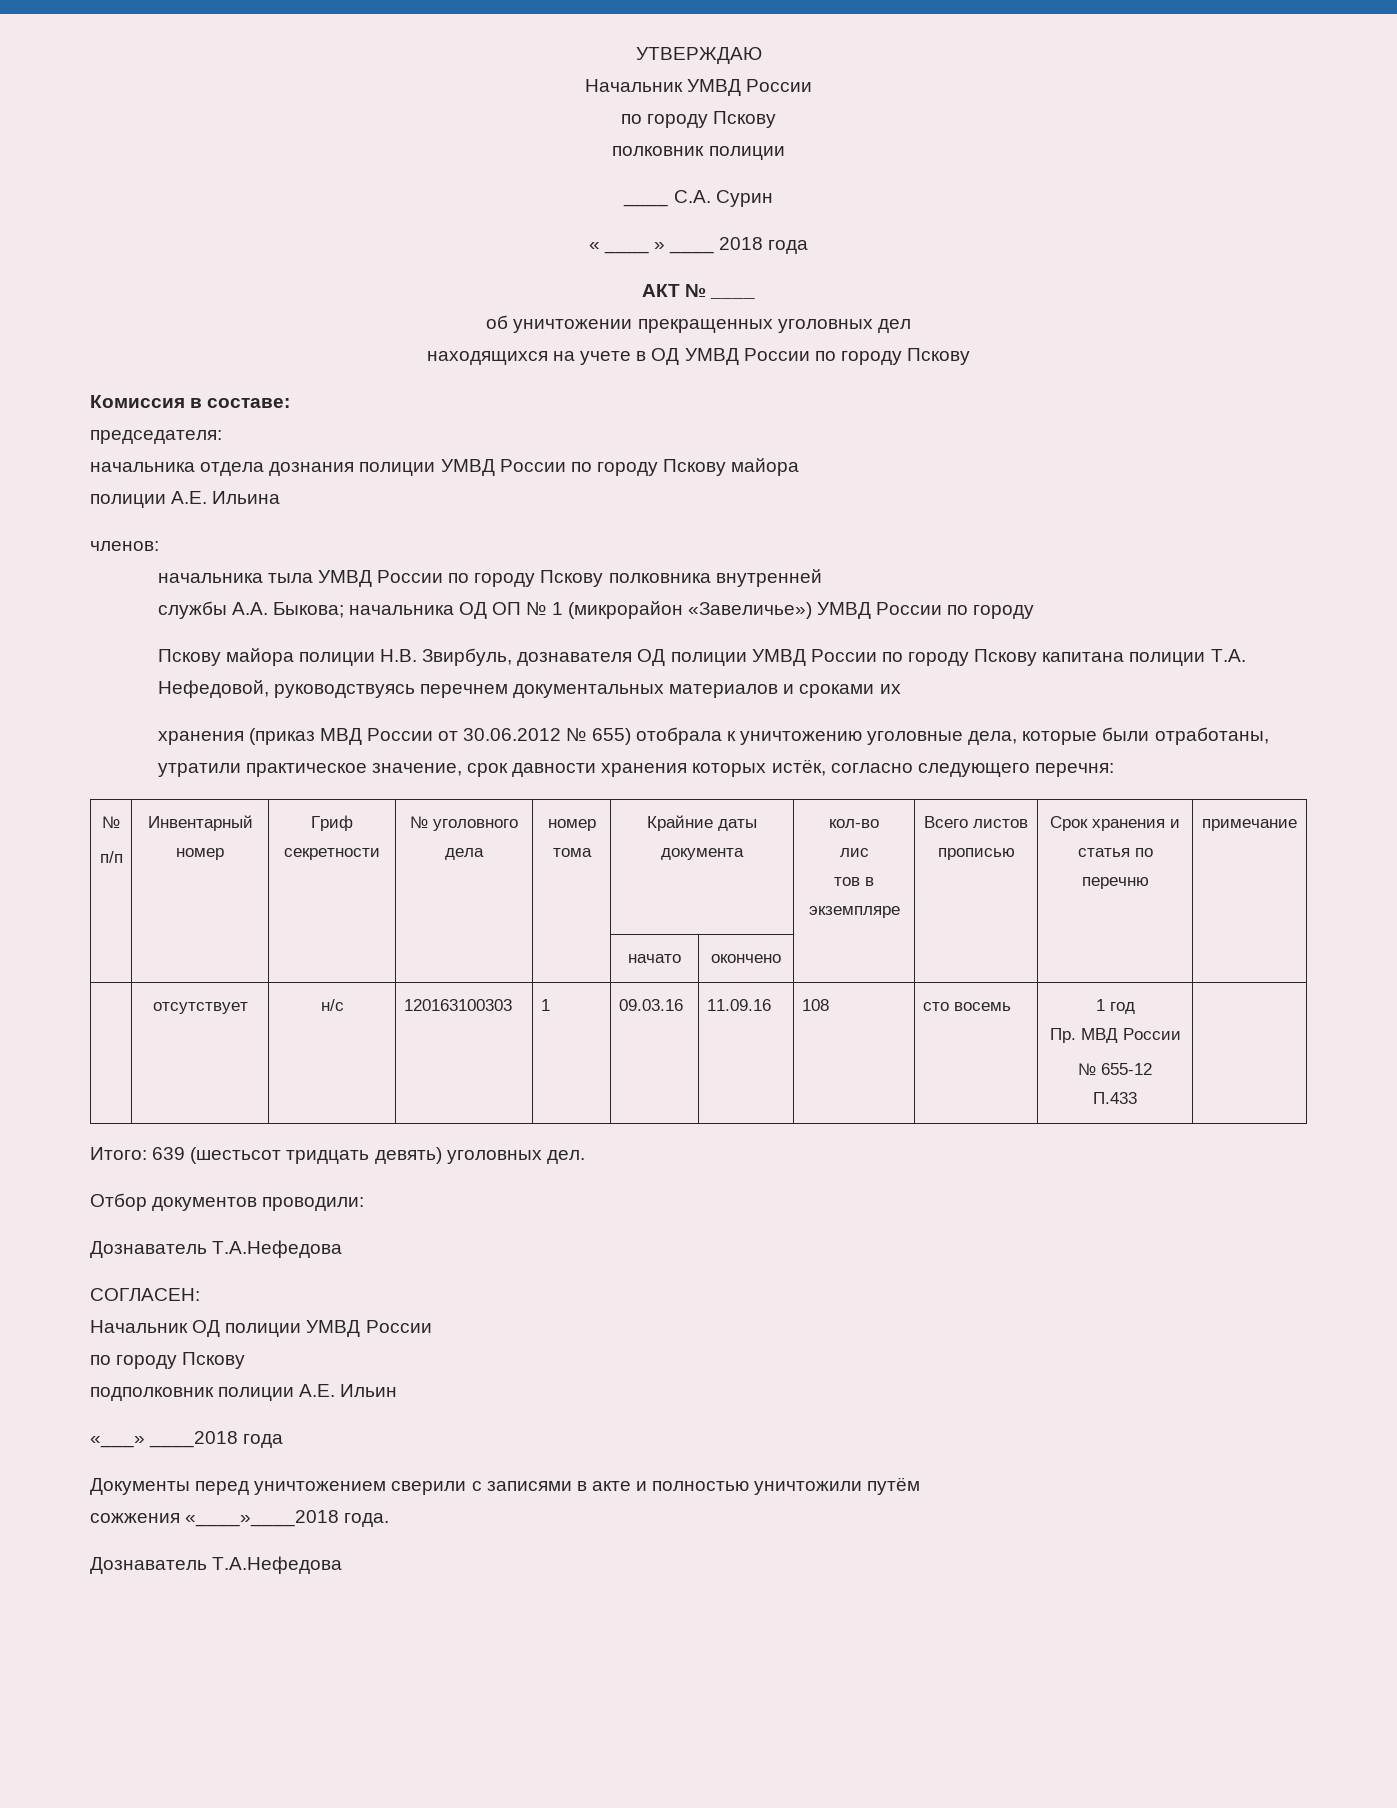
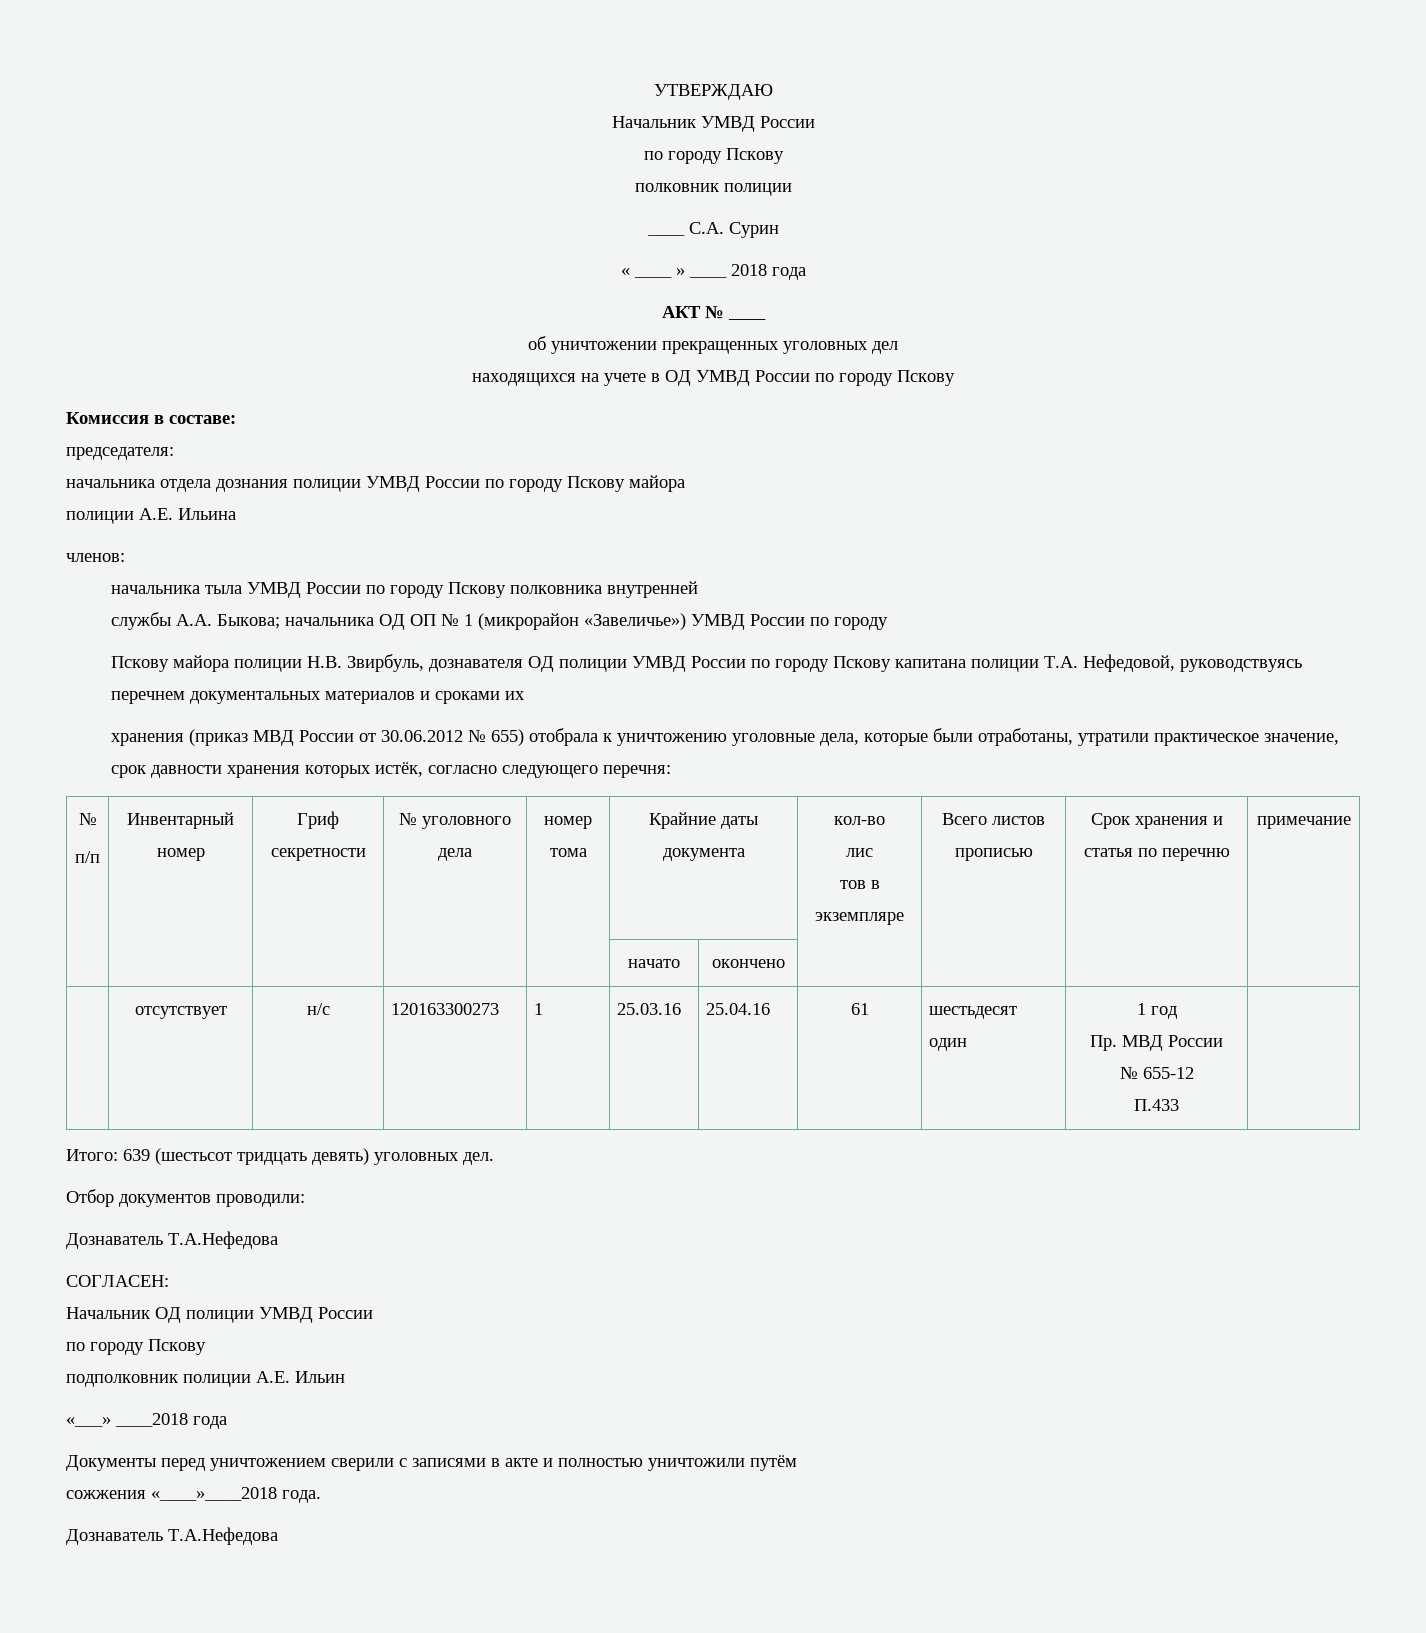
- | отсутствует | н/с | 120163100303 | 1 | 09.03.16 | 11.09.16 | 108 | сто восемь | 1 год
+ | отсутствует | н/с | 120163300273 | 1 | 25.03.16 | 25.04.16 | 61 | шестьдесят один | 1 год

